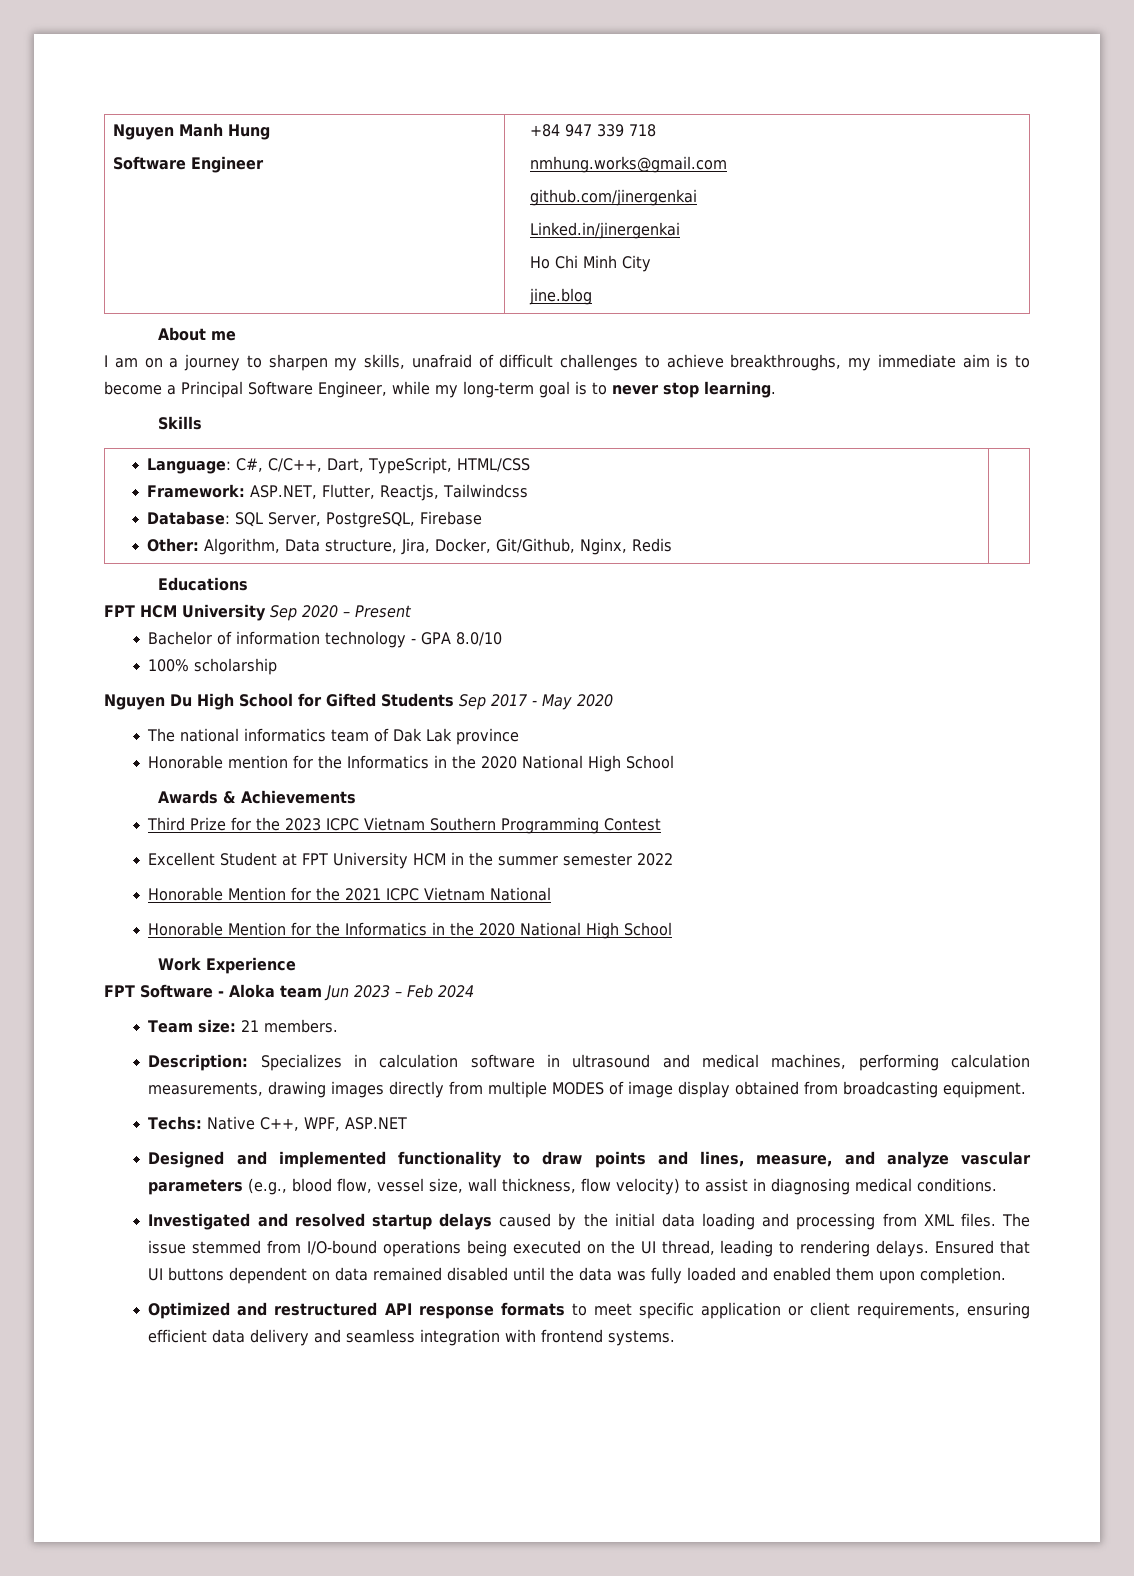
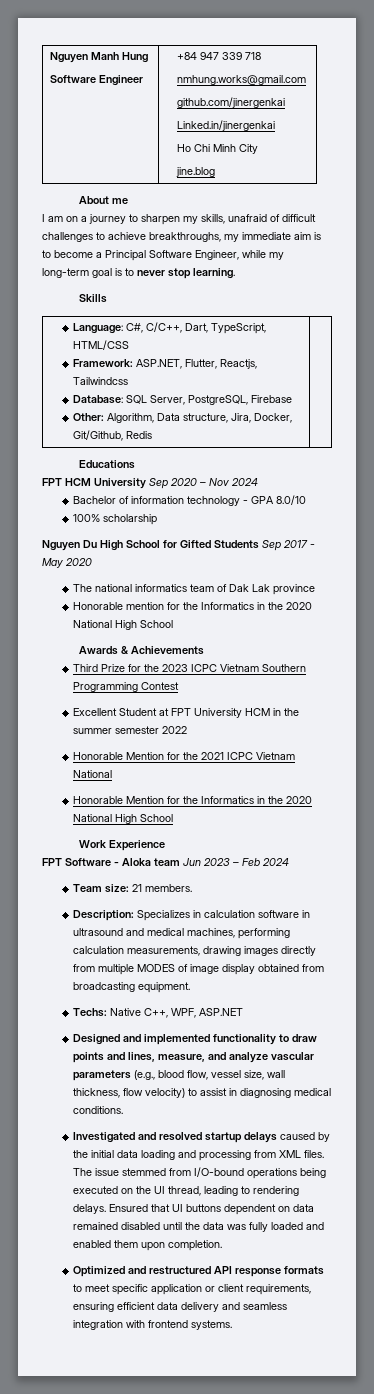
  Language: C#, C/C++, Dart, TypeScript, HTML/CSS
  Framework: ASP.NET, Flutter, Reactjs, Tailwindcss
  Database: SQL Server, PostgreSQL, Firebase
- Other: Algorithm, Data structure, Jira, Docker, Git/Github, Nginx, Redis |
+ Other: Algorithm, Data structure, Jira, Docker, Git/Github, Redis |
- FPT HCM University Sep 2020 – Present
+ FPT HCM University Sep 2020 – Nov 2024

